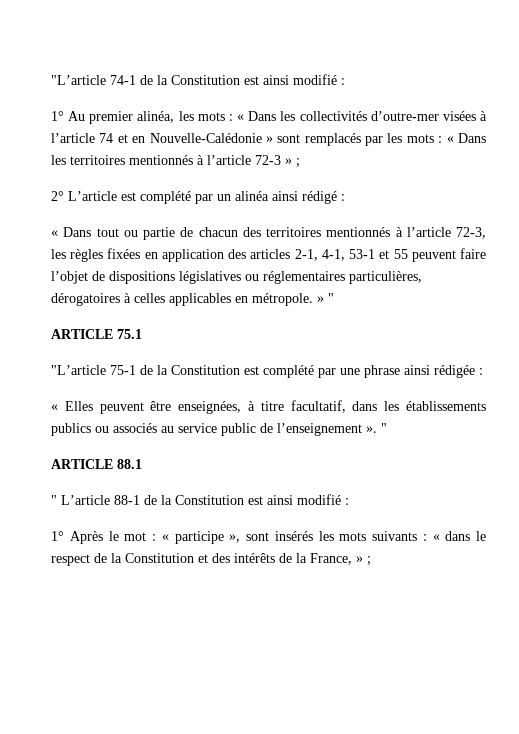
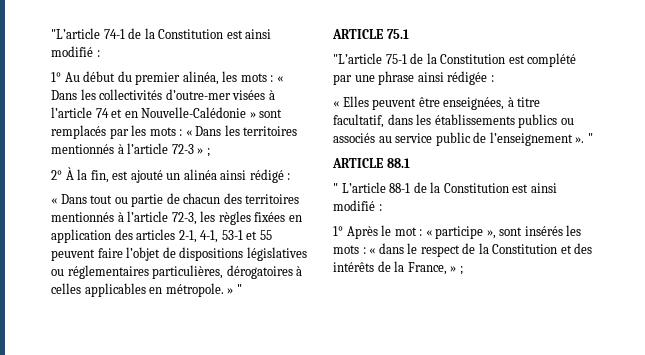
- 1° Au premier alinéa, les mots : « Dans les collectivités d’outre-mer visées à l’article 74 et en Nouvelle-Calédonie » sont remplacés par les mots : « Dans les territoires mentionnés à l’article 72-3 » ;
+ 1° Au début du premier alinéa, les mots : « Dans les collectivités d’outre-mer visées à l’article 74 et en Nouvelle-Calédonie » sont remplacés par les mots : « Dans les territoires mentionnés à l’article 72-3 » ;
- 2° L’article est complété par un alinéa ainsi rédigé :
+ 2° À la fin, est ajouté un alinéa ainsi rédigé :
- 1° Après le mot : « participe », sont insérés les mots suivants : « dans le respect de la Constitution et des intérêts de la France, » ;
+ 1° Après le mot : « participe », sont insérés les mots : « dans le respect de la Constitution et des intérêts de la France, » ;

